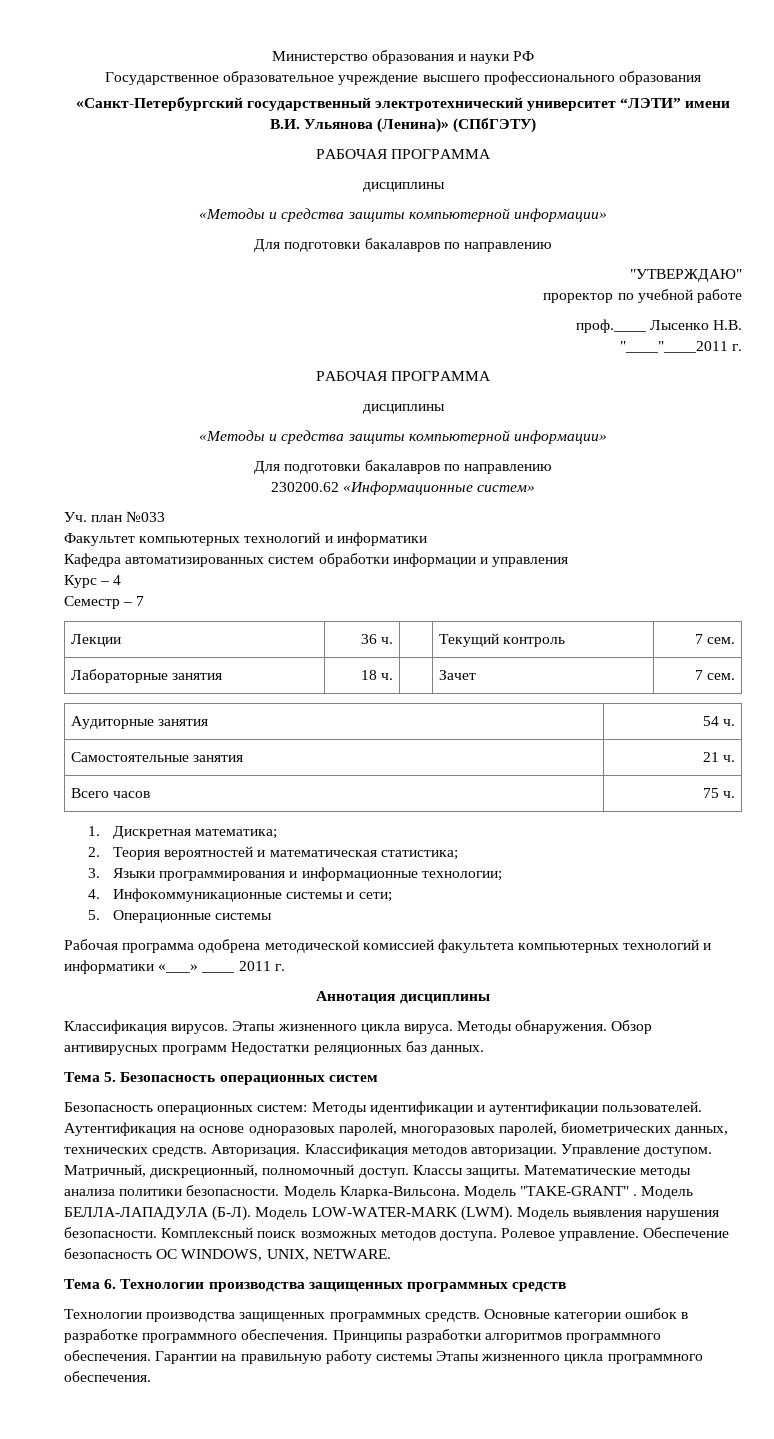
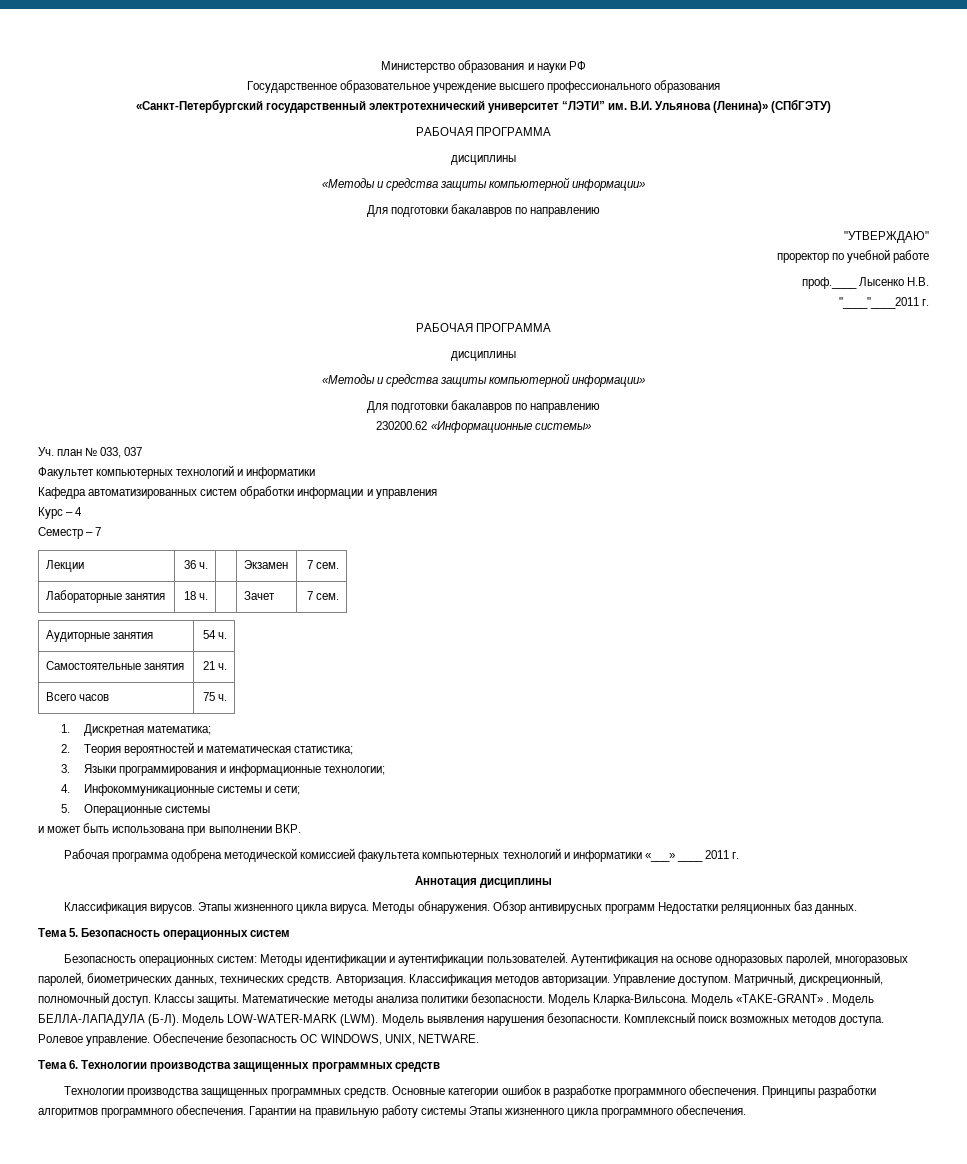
- «Санкт-Петербургский государственный электротехнический университет “ЛЭТИ” имени В.И. Ульянова (Ленина)» (СПбГЭТУ)
+ «Санкт-Петербургский государственный электротехнический университет “ЛЭТИ” им. В.И. Ульянова (Ленина)» (СПбГЭТУ)
- 230200.62 «Информационные систем»
+ 230200.62 «Информационные системы»
- Уч. план №033
+ Уч. план № 033, 037
- Лекции | 36 ч. | | Текущий контроль | 7 сем.
+ Лекции | 36 ч. | | Экзамен | 7 сем.
+ и может быть использована при выполнении ВКР.
- Модель "TAKE-GRANT" .
+ Модель «TAKE-GRANT» .

